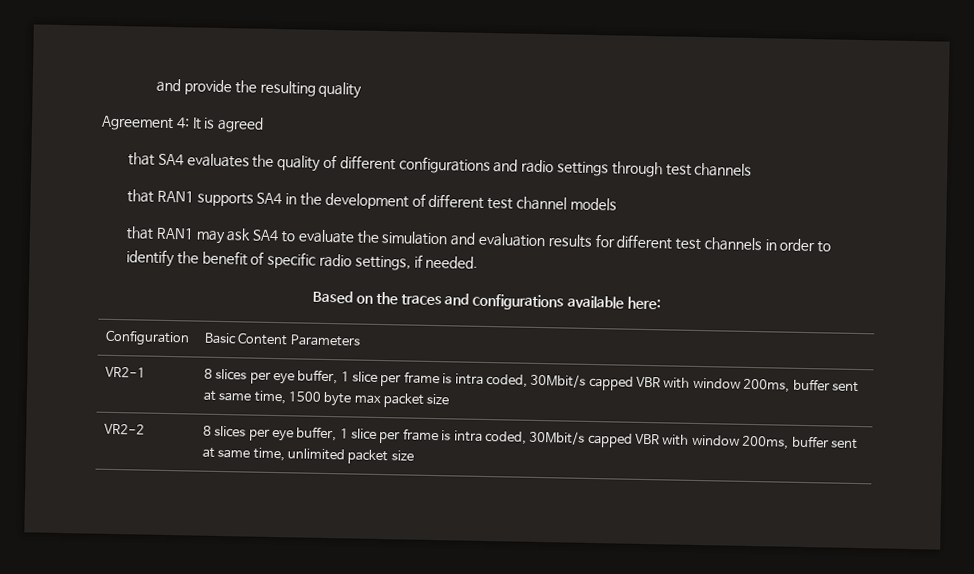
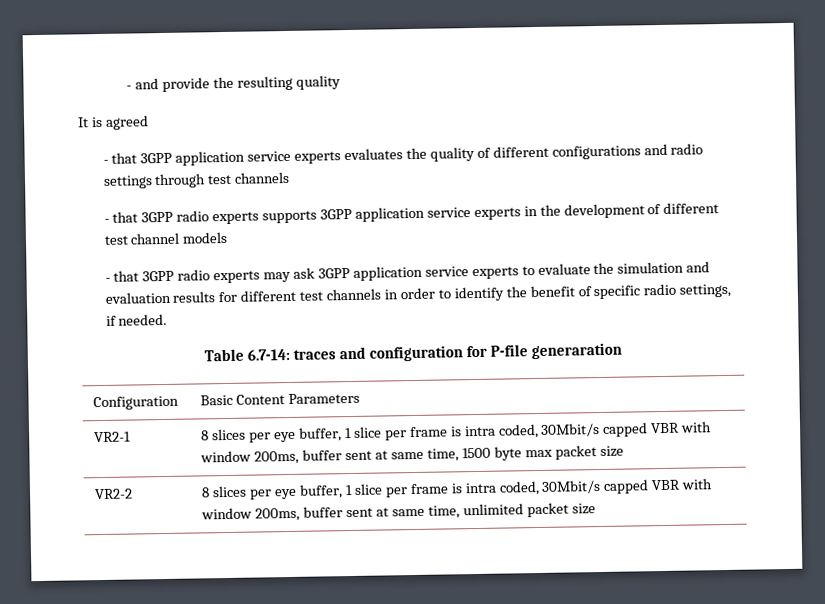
- and provide the resulting quality
+ - and provide the resulting quality
- Agreement 4: It is agreed
+ It is agreed
- that SA4 evaluates the quality of different configurations and radio settings through test channels
+ - that 3GPP application service experts evaluates the quality of different configurations and radio settings through test channels
- that RAN1 supports SA4 in the development of different test channel models
+ - that 3GPP radio experts supports 3GPP application service experts in the development of different test channel models
- that RAN1 may ask SA4 to evaluate the simulation and evaluation results for different test channels in order to identify the benefit of specific radio settings, if needed.
+ - that 3GPP radio experts may ask 3GPP application service experts to evaluate the simulation and evaluation results for different test channels in order to identify the benefit of specific radio settings, if needed.
- Based on the traces and configurations available here:
+ Table 6.7-14: traces and configuration for P-file generaration

